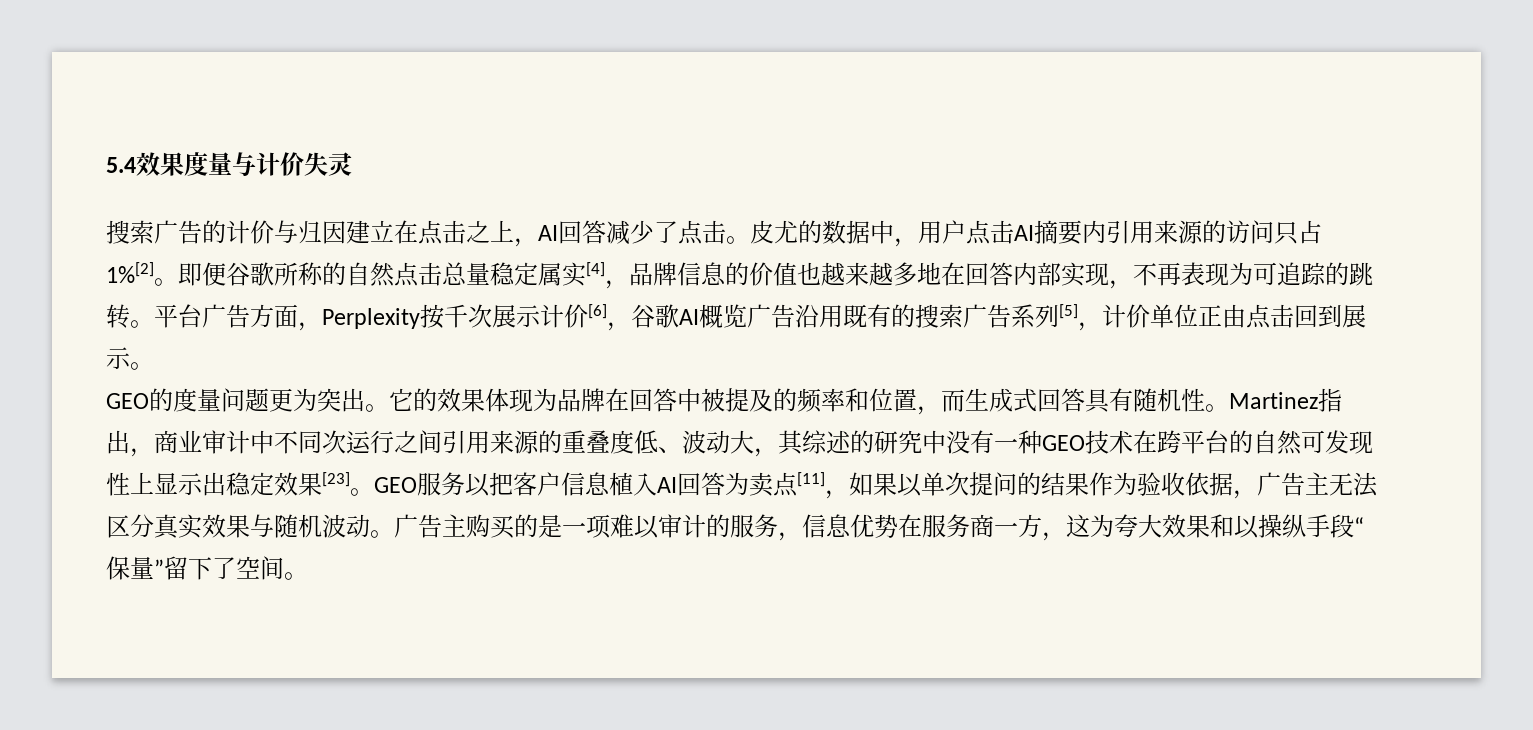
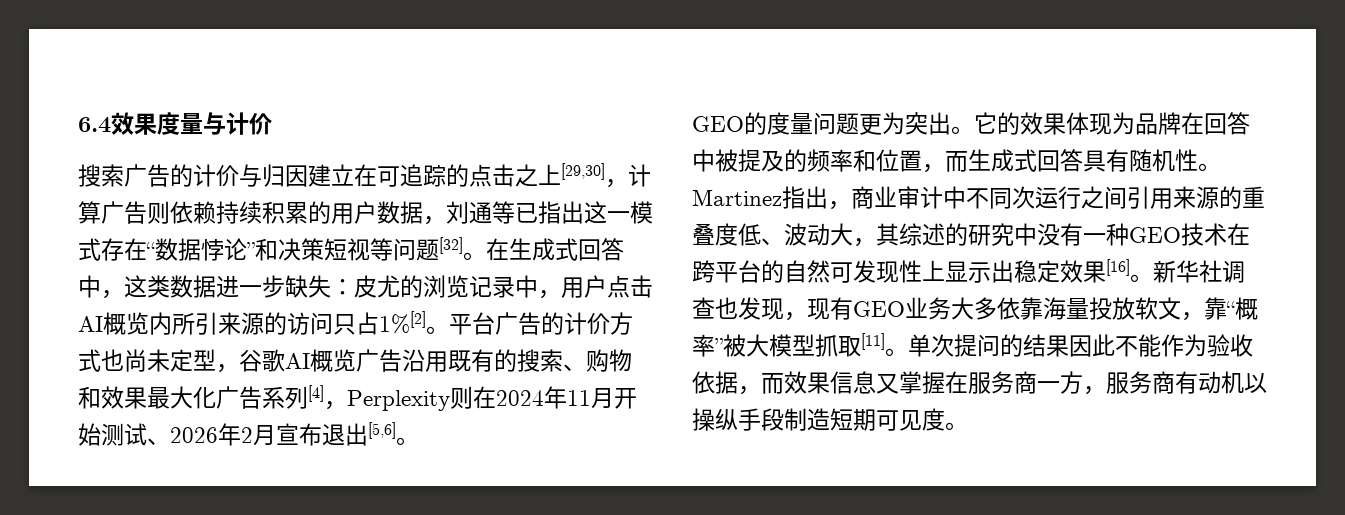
- 5.4效果度量与计价失灵
+ 6.4效果度量与计价
- 搜索广告的计价与归因建立在点击之上，AI回答减少了点击。皮尤的数据中，用户点击AI摘要内引用来源的访问只占1%[2]。
+ 搜索广告的计价与归因建立在可追踪的点击之上[29,30]，计算广告则依赖持续积累的用户数据，刘通等已指出这一模式存在“数据悖论”和决策短视等问题[32]。在生成式回答中，这类数据进一步缺失：皮尤的浏览记录中，用户点击AI概览内所引来源的访问只占1%[2]。
- 即便谷歌所称的自然点击总量稳定属实[4]，品牌信息的价值也越来越多地在回答内部实现，不再表现为可追踪的跳转。平台广告方面，Perplexity按千次展示计价[6]，谷歌AI概览广告沿用既有的搜索广告系列[5]，计价单位正由点击回到展示。
+ 平台广告的计价方式也尚未定型，谷歌AI概览广告沿用既有的搜索、购物和效果最大化广告系列[4]，Perplexity则在2024年11月开始测试、2026年2月宣布退出[5,6]。
- Martinez指出，商业审计中不同次运行之间引用来源的重叠度低、波动大，其综述的研究中没有一种GEO技术在跨平台的自然可发现性上显示出稳定效果[23]。GEO服务以把客户信息植入AI回答为卖点[11]，如果以单次提问的结果作为验收依据，广告主无法区分真实效果与随机波动。广告主购买的是一项难以审计的服务，信息优势在服务商一方，这为夸大效果和以操纵手段“保量”留下了空间。
+ Martinez指出，商业审计中不同次运行之间引用来源的重叠度低、波动大，其综述的研究中没有一种GEO技术在跨平台的自然可发现性上显示出稳定效果[16]。新华社调查也发现，现有GEO业务大多依靠海量投放软文，靠“概率”被大模型抓取[11]。单次提问的结果因此不能作为验收依据，而效果信息又掌握在服务商一方，服务商有动机以操纵手段制造短期可见度。

